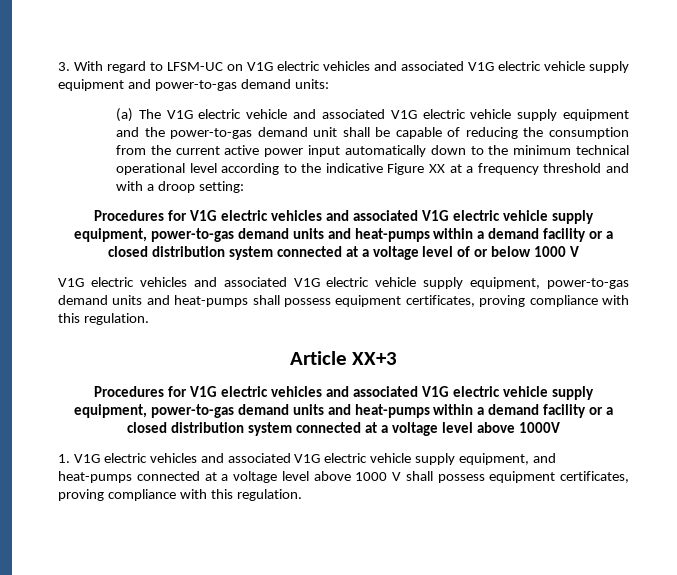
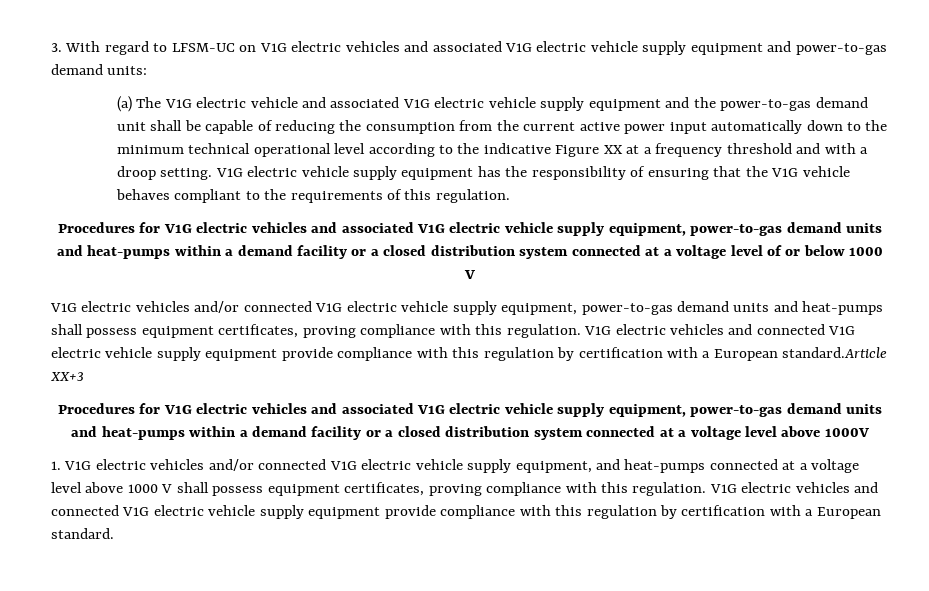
- (a) The V1G electric vehicle and associated V1G electric vehicle supply equipment and the power-to-gas demand unit shall be capable of reducing the consumption from the current active power input automatically down to the minimum technical operational level according to the indicative Figure XX at a frequency threshold and with a droop setting:
+ (a) The V1G electric vehicle and associated V1G electric vehicle supply equipment and the power-to-gas demand unit shall be capable of reducing the consumption from the current active power input automatically down to the minimum technical operational level according to the indicative Figure XX at a frequency threshold and with a droop setting. V1G electric vehicle supply equipment has the responsibility of ensuring that the V1G vehicle behaves compliant to the requirements of this regulation.
- V1G electric vehicles and associated V1G electric vehicle supply equipment, power-to-gas demand units and heat-pumps shall possess equipment certificates, proving compliance with this regulation.
- Article XX+3
+ V1G electric vehicles and/or connected V1G electric vehicle supply equipment, power-to-gas demand units and heat-pumps shall possess equipment certificates, proving compliance with this regulation. V1G electric vehicles and connected V1G electric vehicle supply equipment provide compliance with this regulation by certification with a European standard.Article XX+3
- 1. V1G electric vehicles and associated V1G electric vehicle supply equipment, and heat-pumps connected at a voltage level above 1000 V shall possess equipment certificates, proving compliance with this regulation.
+ 1. V1G electric vehicles and/or connected V1G electric vehicle supply equipment, and heat-pumps connected at a voltage level above 1000 V shall possess equipment certificates, proving compliance with this regulation.
+ V1G electric vehicles and connected V1G electric vehicle supply equipment provide compliance with this regulation by certification with a European standard.

